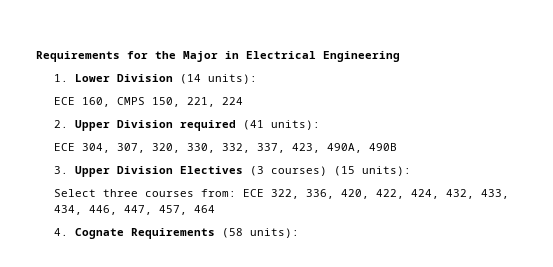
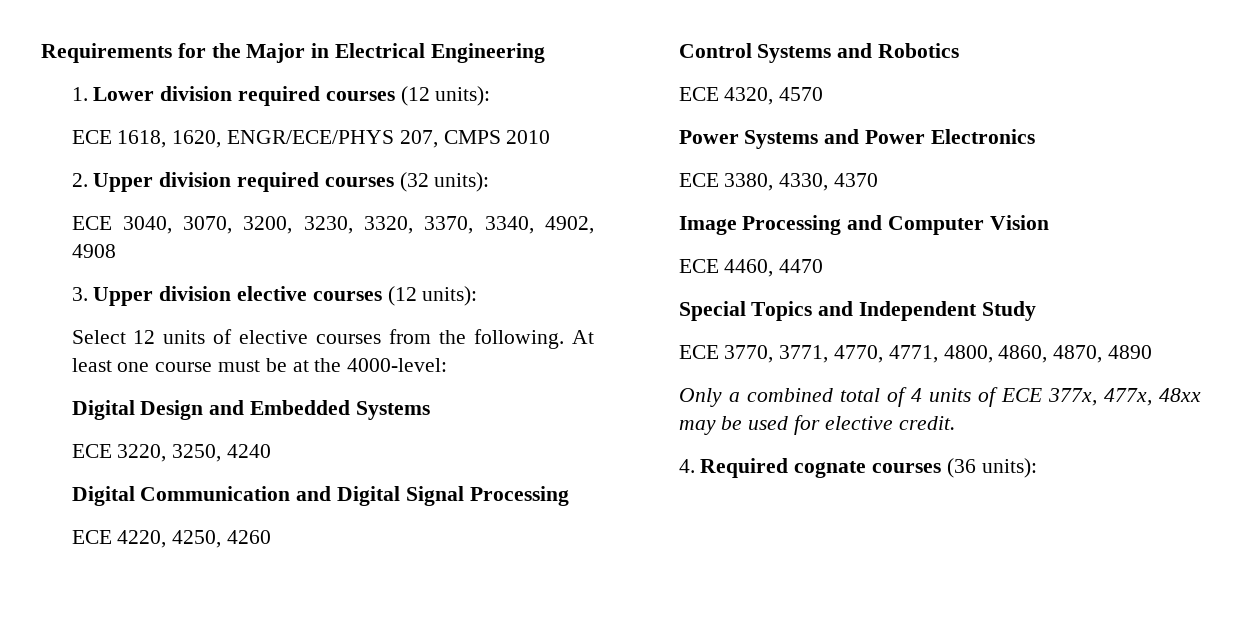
- 1. Lower Division (14 units):
- ECE 160, CMPS 150, 221, 224
- 2. Upper Division required (41 units):
- ECE 304, 307, 320, 330, 332, 337, 423, 490A, 490B
- 3. Upper Division Electives (3 courses) (15 units):
- Select three courses from: ECE 322, 336, 420, 422, 424, 432, 433, 434, 446, 447, 457, 464
- 4. Cognate Requirements (58 units):
+ 1. Lower division required courses (12 units):
+ ECE 1618, 1620, ENGR/ECE/PHYS 207, CMPS 2010
+ 2. Upper division required courses (32 units):
+ ECE 3040, 3070, 3200, 3230, 3320, 3370, 3340, 4902, 4908
+ 3. Upper division elective courses (12 units):
+ Select 12 units of elective courses from the following. At least one course must be at the 4000-level:
+ Digital Design and Embedded Systems
+ ECE 3220, 3250, 4240
+ Digital Communication and Digital Signal Processing
+ ECE 4220, 4250, 4260
+ Control Systems and Robotics
+ ECE 4320, 4570
+ Power Systems and Power Electronics
+ ECE 3380, 4330, 4370
+ Image Processing and Computer Vision
+ ECE 4460, 4470
+ Special Topics and Independent Study
+ ECE 3770, 3771, 4770, 4771, 4800, 4860, 4870, 4890
+ Only a combined total of 4 units of ECE 377x, 477x, 48xx may be used for elective credit.
+ 4. Required cognate courses (36 units):

